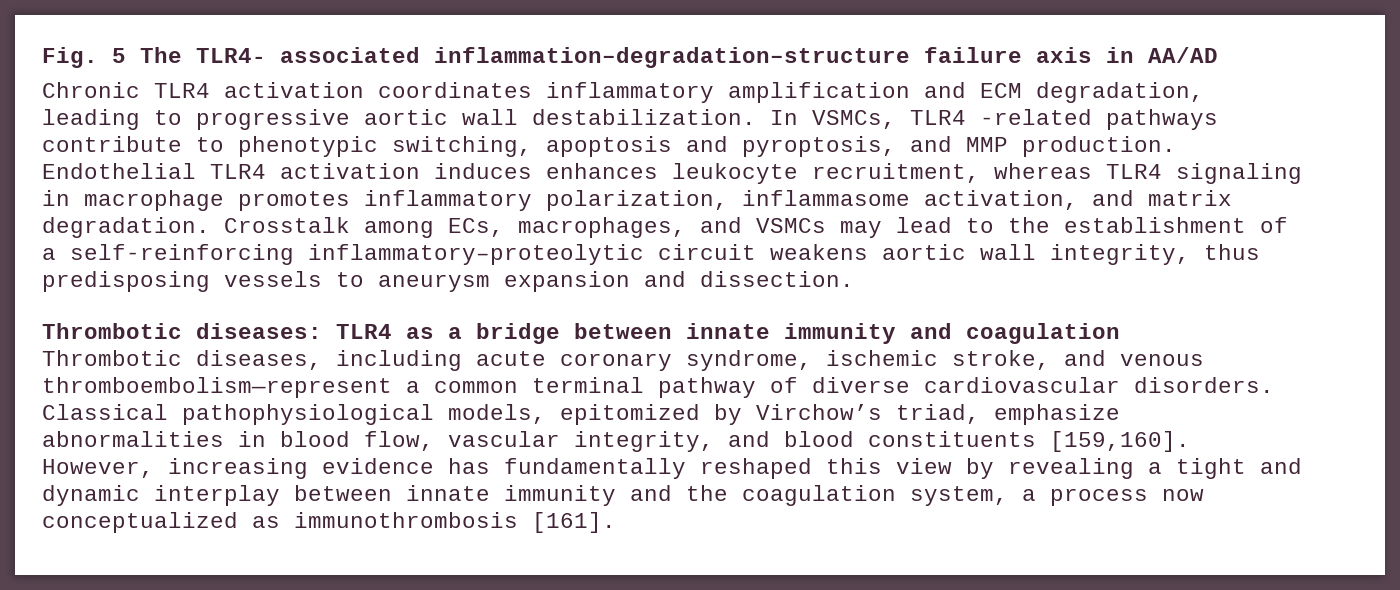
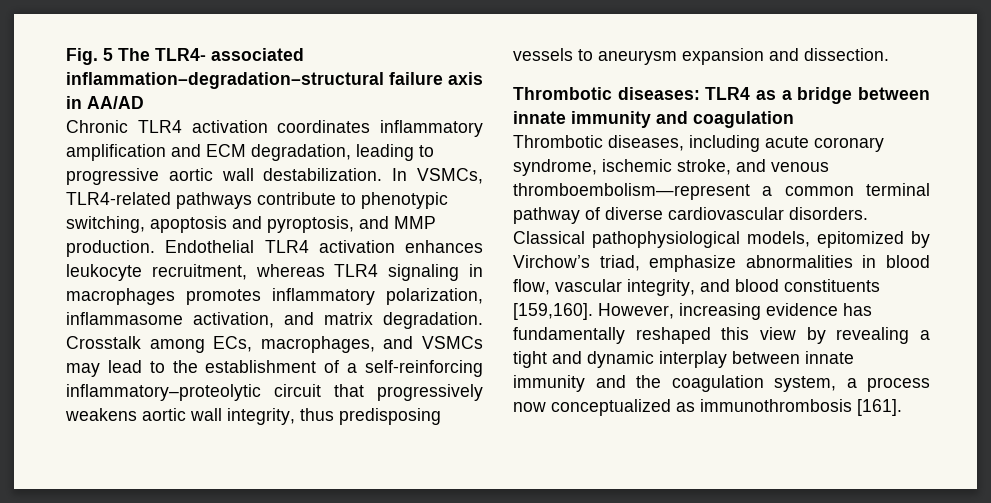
- Fig. 5 The TLR4- associated inflammation–degradation–structure failure axis in AA/AD
+ Fig. 5 The TLR4- associated inflammation–degradation–structural failure axis in AA/AD
- In VSMCs, TLR4 -related pathways contribute to phenotypic switching, apoptosis and pyroptosis, and MMP production.
+ In VSMCs, TLR4-related pathways contribute to phenotypic switching, apoptosis and pyroptosis, and MMP production.
- Endothelial TLR4 activation induces enhances leukocyte recruitment, whereas TLR4 signaling in macrophage promotes inflammatory polarization, inflammasome activation, and matrix degradation.
+ Endothelial TLR4 activation enhances leukocyte recruitment, whereas TLR4 signaling in macrophages promotes inflammatory polarization, inflammasome activation, and matrix degradation.
- Crosstalk among ECs, macrophages, and VSMCs may lead to the establishment of a self-reinforcing inflammatory–proteolytic circuit weakens aortic wall integrity, thus predisposing vessels to aneurysm expansion and dissection.
+ Crosstalk among ECs, macrophages, and VSMCs may lead to the establishment of a self-reinforcing inflammatory–proteolytic circuit that progressively weakens aortic wall integrity, thus predisposing vessels to aneurysm expansion and dissection.

